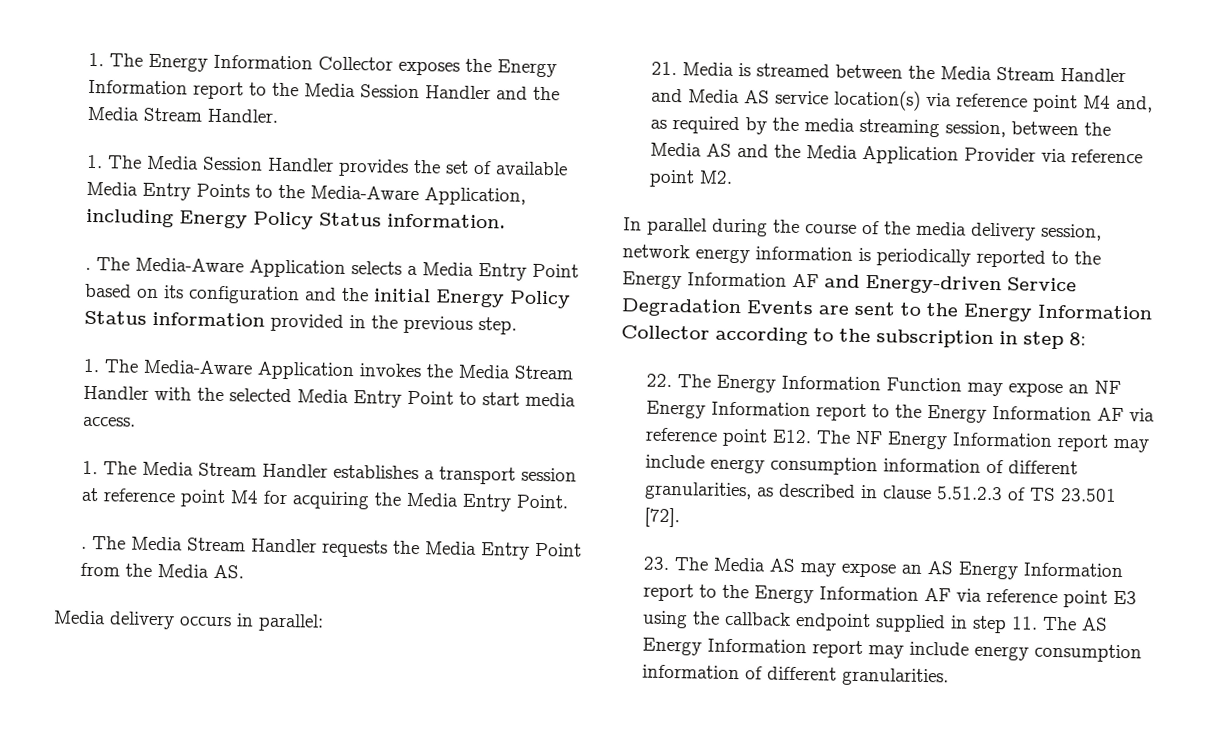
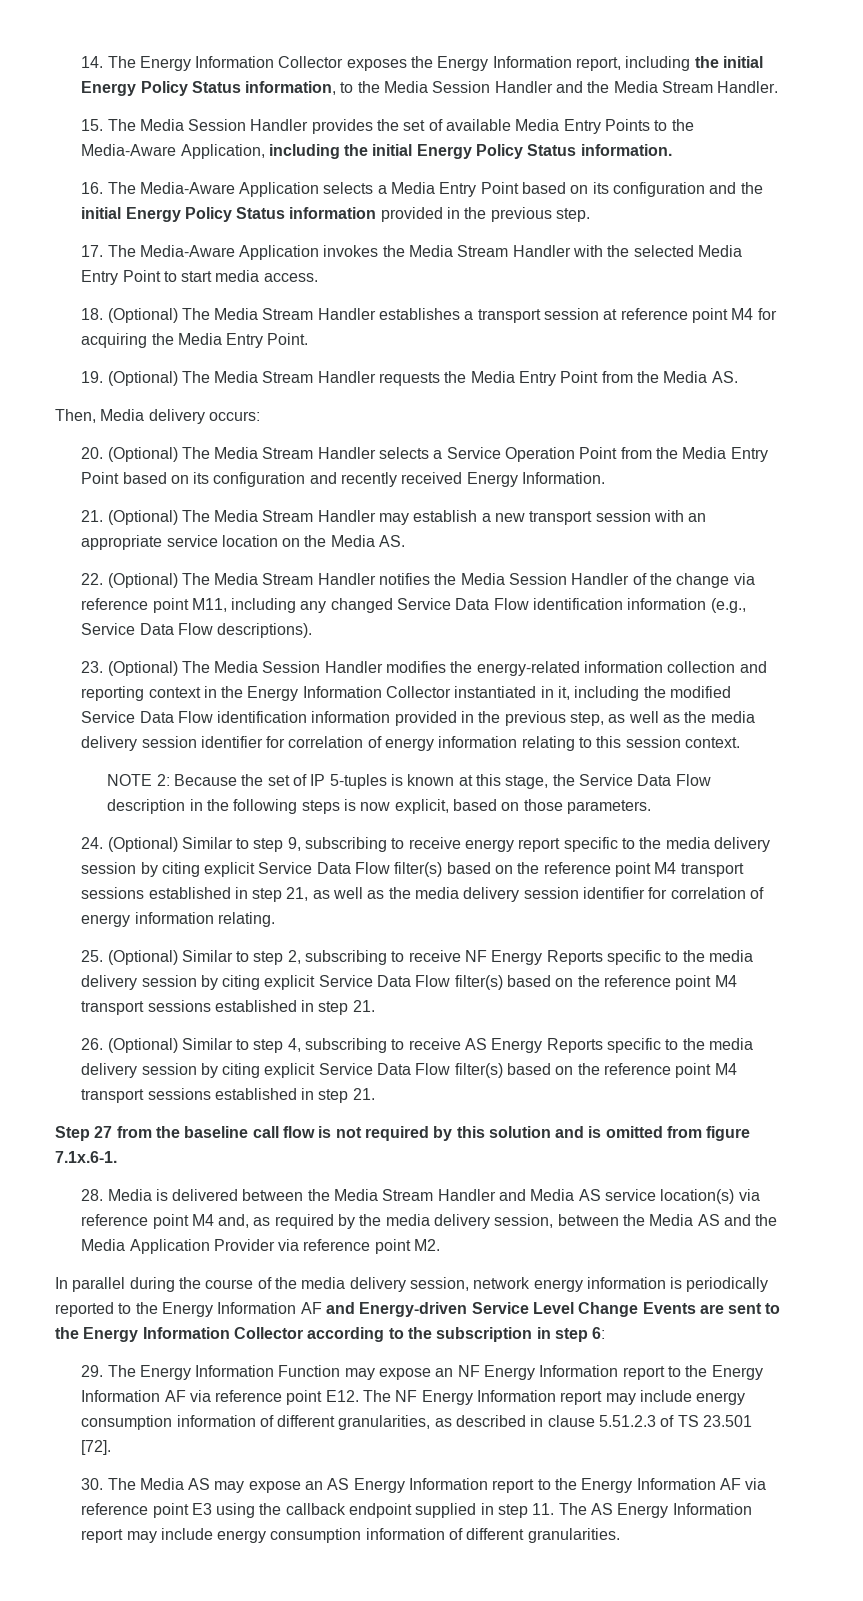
- 1. The Energy Information Collector exposes the Energy Information report to the Media Session Handler and the Media Stream Handler.
+ 14. The Energy Information Collector exposes the Energy Information report, including the initial Energy Policy Status information, to the Media Session Handler and the Media Stream Handler.
- 1. The Media Session Handler provides the set of available Media Entry Points to the Media-Aware Application, including Energy Policy Status information.
+ 15. The Media Session Handler provides the set of available Media Entry Points to the Media-Aware Application, including the initial Energy Policy Status information.
- . The Media-Aware Application selects a Media Entry Point based on its configuration and the initial Energy Policy Status information provided in the previous step.
+ 16. The Media-Aware Application selects a Media Entry Point based on its configuration and the initial Energy Policy Status information provided in the previous step.
- 1. The Media-Aware Application invokes the Media Stream Handler with the selected Media Entry Point to start media access.
+ 17. The Media-Aware Application invokes the Media Stream Handler with the selected Media Entry Point to start media access.
- 1. The Media Stream Handler establishes a transport session at reference point M4 for acquiring the Media Entry Point.
+ 18. (Optional) The Media Stream Handler establishes a transport session at reference point M4 for acquiring the Media Entry Point.
- . The Media Stream Handler requests the Media Entry Point from the Media AS.
+ 19. (Optional) The Media Stream Handler requests the Media Entry Point from the Media AS.
- Media delivery occurs in parallel:
- 21. Media is streamed between the Media Stream Handler and Media AS service location(s) via reference point M4 and, as required by the media streaming session, between the Media AS and the Media Application Provider via reference point M2.
+ Then, Media delivery occurs:
+ 20. (Optional) The Media Stream Handler selects a Service Operation Point from the Media Entry Point based on its configuration and recently received Energy Information.
+ 21. (Optional) The Media Stream Handler may establish a new transport session with an appropriate service location on the Media AS.
+ 22. (Optional) The Media Stream Handler notifies the Media Session Handler of the change via reference point M11, including any changed Service Data Flow identification information (e.g., Service Data Flow descriptions).
+ 23. (Optional) The Media Session Handler modifies the energy-related information collection and reporting context in the Energy Information Collector instantiated in it, including the modified Service Data Flow identification information provided in the previous step, as well as the media delivery session identifier for correlation of energy information relating to this session context.
+ NOTE 2: Because the set of IP 5-tuples is known at this stage, the Service Data Flow description in the following steps is now explicit, based on those parameters.
+ 24. (Optional) Similar to step 9, subscribing to receive energy report specific to the media delivery session by citing explicit Service Data Flow filter(s) based on the reference point M4 transport sessions established in step 21, as well as the media delivery session identifier for correlation of energy information relating.
+ 25. (Optional) Similar to step 2, subscribing to receive NF Energy Reports specific to the media delivery session by citing explicit Service Data Flow filter(s) based on the reference point M4 transport sessions established in step 21.
+ 26. (Optional) Similar to step 4, subscribing to receive AS Energy Reports specific to the media delivery session by citing explicit Service Data Flow filter(s) based on the reference point M4 transport sessions established in step 21.
+ Step 27 from the baseline call flow is not required by this solution and is omitted from figure 7.1x.6-1.
+ 28. Media is delivered between the Media Stream Handler and Media AS service location(s) via reference point M4 and, as required by the media delivery session, between the Media AS and the Media Application Provider via reference point M2.
- In parallel during the course of the media delivery session, network energy information is periodically reported to the Energy Information AF and Energy-driven Service Degradation Events are sent to the Energy Information Collector according to the subscription in step 8:
- 22. The Energy Information Function may expose an NF Energy Information report to the Energy Information AF via reference point E12. The NF Energy Information report may include energy consumption information of different granularities, as described in clause 5.51.2.3 of TS 23.501 [72].
+ In parallel during the course of the media delivery session, network energy information is periodically reported to the Energy Information AF and Energy-driven Service Level Change Events are sent to the Energy Information Collector according to the subscription in step 6:
+ 29. The Energy Information Function may expose an NF Energy Information report to the Energy Information AF via reference point E12. The NF Energy Information report may include energy consumption information of different granularities, as described in clause 5.51.2.3 of TS 23.501 [72].
- 23. The Media AS may expose an AS Energy Information report to the Energy Information AF via reference point E3 using the callback endpoint supplied in step 11. The AS Energy Information report may include energy consumption information of different granularities.
+ 30. The Media AS may expose an AS Energy Information report to the Energy Information AF via reference point E3 using the callback endpoint supplied in step 11. The AS Energy Information report may include energy consumption information of different granularities.

